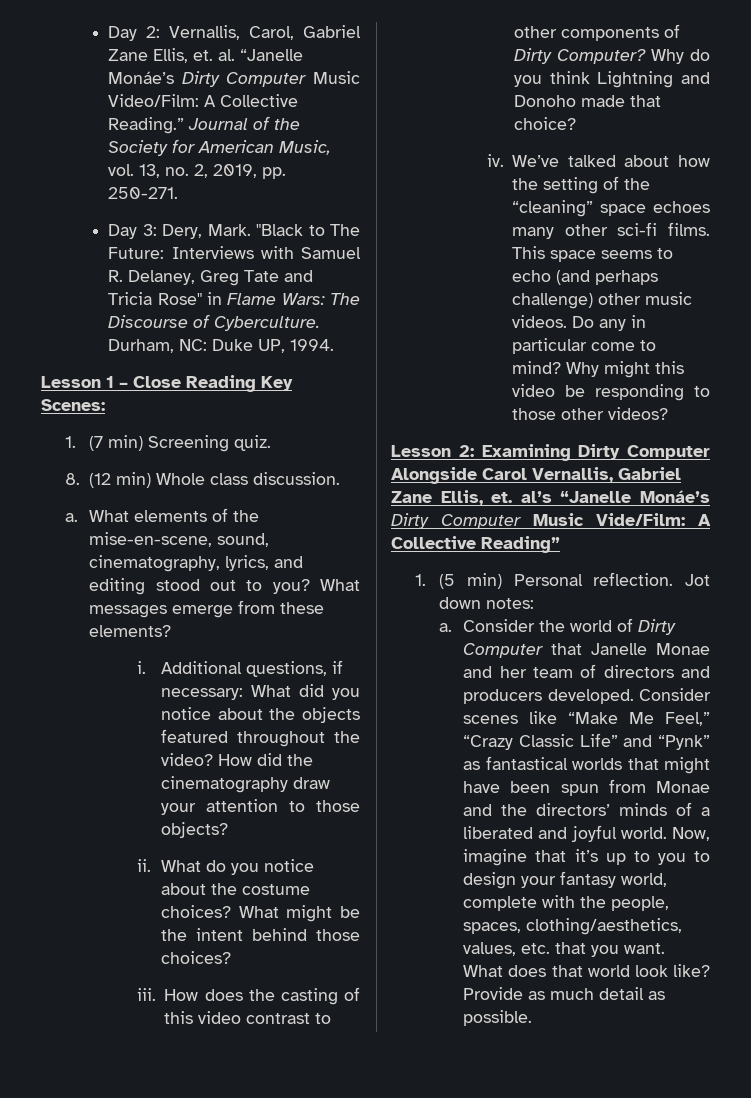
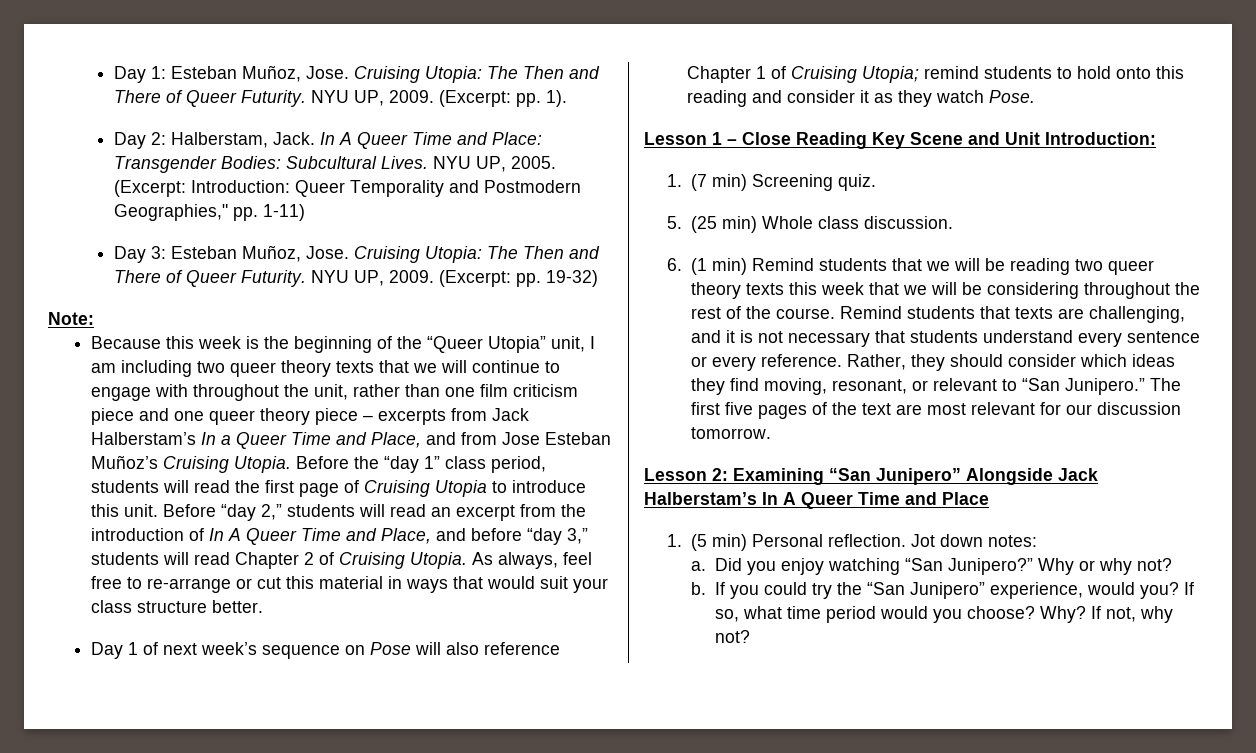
- Day 2: Vernallis, Carol, Gabriel Zane Ellis, et. al. “Janelle Monáe’s Dirty Computer Music Video/Film: A Collective Reading.” Journal of the Society for American Music, vol. 13, no. 2, 2019, pp. 250-271.
- Day 3: Dery, Mark. "Black to The Future: Interviews with Samuel R. Delaney, Greg Tate and Tricia Rose" in Flame Wars: The Discourse of Cyberculture. Durham, NC: Duke UP, 1994.
+ Day 1: Esteban Muñoz, Jose. Cruising Utopia: The Then and There of Queer Futurity. NYU UP, 2009. (Excerpt: pp. 1).
+ Day 2: Halberstam, Jack. In A Queer Time and Place: Transgender Bodies: Subcultural Lives. NYU UP, 2005. (Excerpt: Introduction: Queer Temporality and Postmodern Geographies," pp. 1-11)
+ Day 3: Esteban Muñoz, Jose. Cruising Utopia: The Then and There of Queer Futurity. NYU UP, 2009. (Excerpt: pp. 19-32)
+ Note:
+ Because this week is the beginning of the “Queer Utopia” unit, I am including two queer theory texts that we will continue to engage with throughout the unit, rather than one film criticism piece and one queer theory piece – excerpts from Jack Halberstam’s In a Queer Time and Place, and from Jose Esteban Muñoz’s Cruising Utopia. Before the “day 1” class period, students will read the first page of Cruising Utopia to introduce this unit. Before “day 2,” students will read an excerpt from the introduction of In A Queer Time and Place, and before “day 3,” students will read Chapter 2 of Cruising Utopia. As always, feel free to re-arrange or cut this material in ways that would suit your class structure better.
+ Day 1 of next week’s sequence on Pose will also reference Chapter 1 of Cruising Utopia; remind students to hold onto this reading and consider it as they watch Pose.
- Lesson 1 – Close Reading Key Scenes:
+ Lesson 1 – Close Reading Key Scene and Unit Introduction:
- 8. (12 min) Whole class discussion.
+ 5. (25 min) Whole class discussion.
- a. What elements of the mise-en-scene, sound, cinematography, lyrics, and editing stood out to you? What messages emerge from these elements?
- i. Additional questions, if necessary: What did you notice about the objects featured throughout the video? How did the cinematography draw your attention to those objects?
- ii. What do you notice about the costume choices? What might be the intent behind those choices?
- iii. How does the casting of this video contrast to other components of Dirty Computer? Why do you think Lightning and Donoho made that choice?
- iv. We’ve talked about how the setting of the “cleaning” space echoes many other sci-fi films. This space seems to echo (and perhaps challenge) other music videos. Do any in particular come to mind? Why might this video be responding to those other videos?
- Lesson 2: Examining Dirty Computer Alongside Carol Vernallis, Gabriel Zane Ellis, et. al’s “Janelle Monáe’s Dirty Computer Music Vide/Film: A Collective Reading”
+ 6. (1 min) Remind students that we will be reading two queer theory texts this week that we will be considering throughout the rest of the course. Remind students that texts are challenging, and it is not necessary that students understand every sentence or every reference. Rather, they should consider which ideas they find moving, resonant, or relevant to “San Junipero.” The first five pages of the text are most relevant for our discussion tomorrow.
+ Lesson 2: Examining “San Junipero” Alongside Jack Halberstam’s In A Queer Time and Place
- Consider the world of Dirty Computer that Janelle Monae and her team of directors and producers developed. Consider scenes like “Make Me Feel,” “Crazy Classic Life” and “Pynk” as fantastical worlds that might have been spun from Monae and the directors’ minds of a liberated and joyful world. Now, imagine that it’s up to you to design your fantasy world, complete with the people, spaces, clothing/aesthetics, values, etc. that you want. What does that world look like? Provide as much detail as possible.
+ Did you enjoy watching “San Junipero?” Why or why not?
+ b. If you could try the “San Junipero” experience, would you? If so, what time period would you choose? Why? If not, why not?

